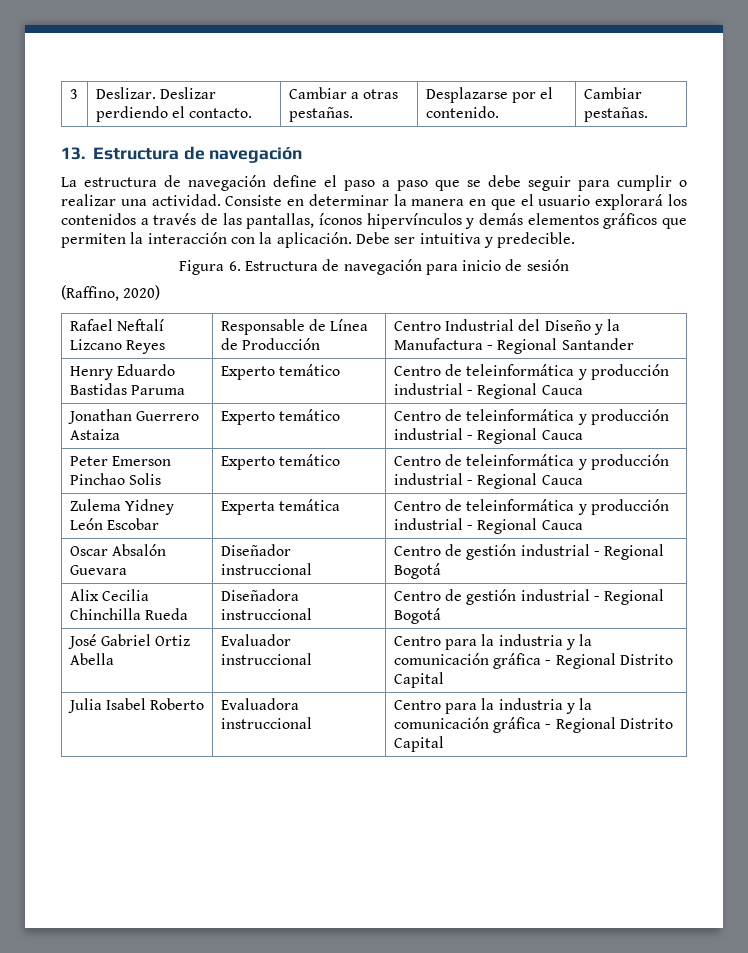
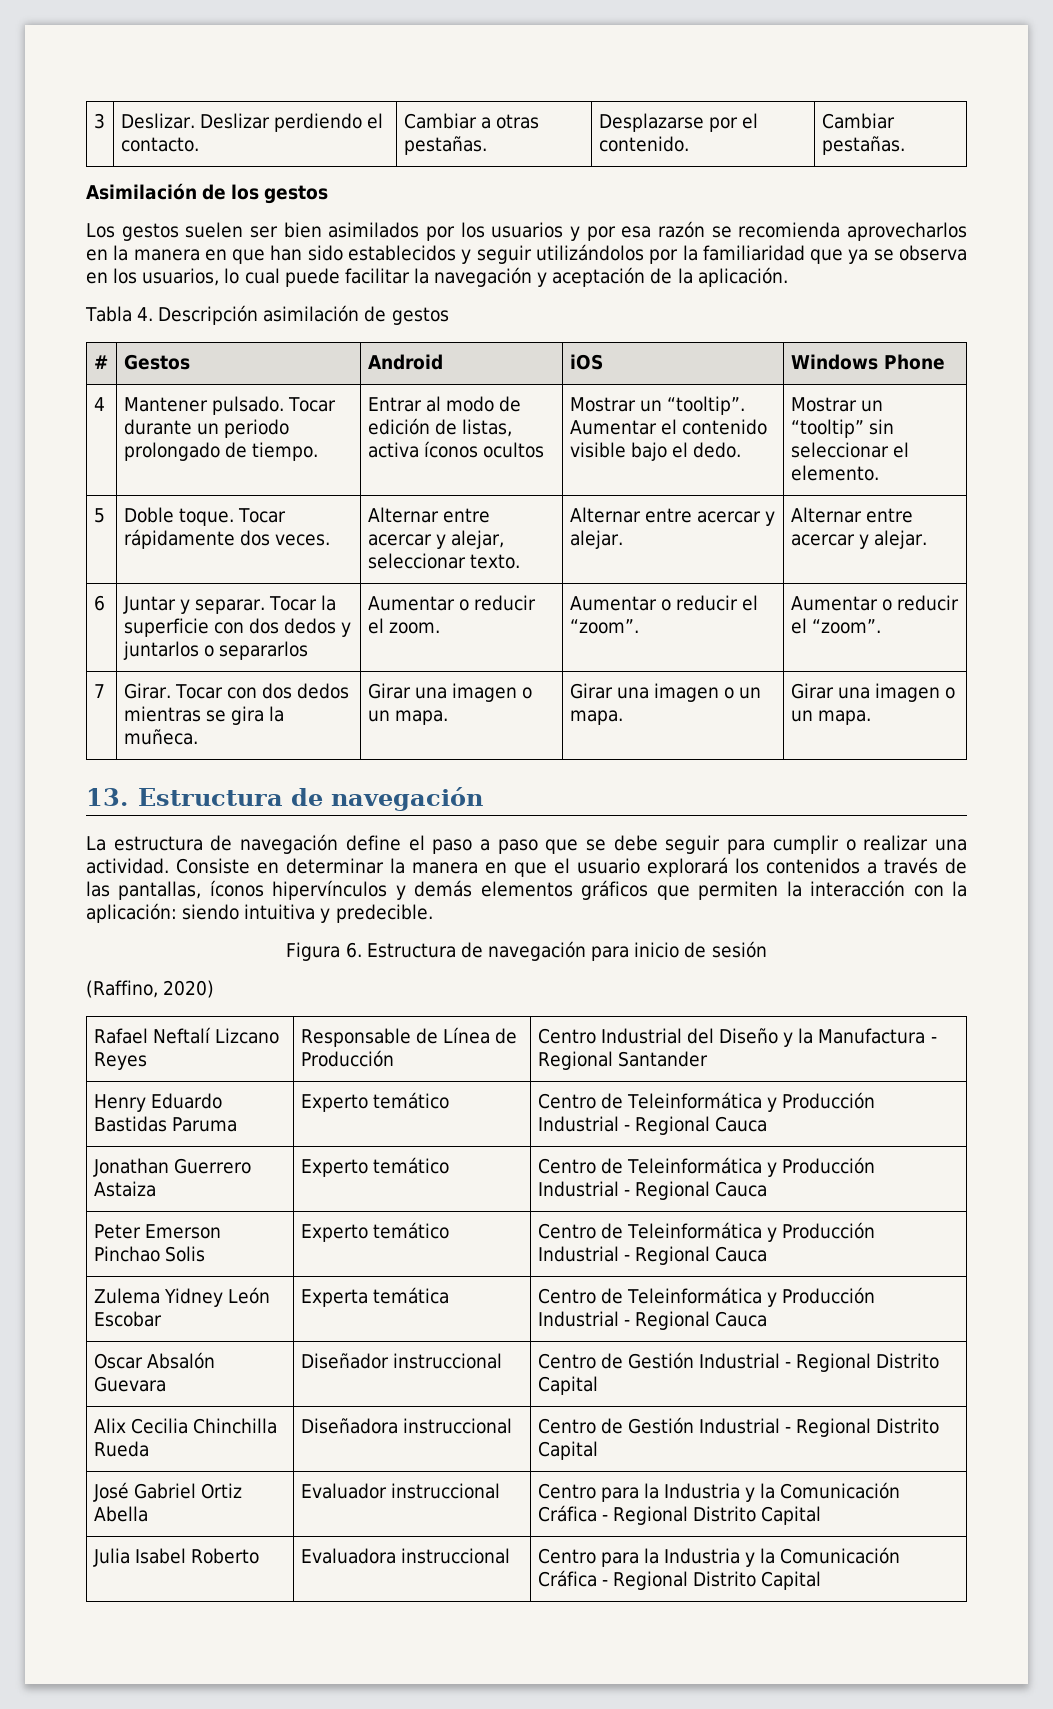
+ Asimilación de los gestos
+ Los gestos suelen ser bien asimilados por los usuarios y por esa razón se recomienda aprovecharlos en la manera en que han sido establecidos y seguir utilizándolos por la familiaridad que ya se observa en los usuarios, lo cual puede facilitar la navegación y aceptación de la aplicación.
+ Tabla 4. Descripción asimilación de gestos
+ # | Gestos | Android | iOS | Windows Phone
+ 4 | Mantener pulsado. Tocar durante un periodo prolongado de tiempo. | Entrar al modo de edición de listas, activa íconos ocultos | Mostrar un “tooltip”. Aumentar el contenido visible bajo el dedo. | Mostrar un “tooltip” sin seleccionar el elemento.
+ 5 | Doble toque. Tocar rápidamente dos veces. | Alternar entre acercar y alejar, seleccionar texto. | Alternar entre acercar y alejar. | Alternar entre acercar y alejar.
+ 6 | Juntar y separar. Tocar la superficie con dos dedos y juntarlos o separarlos | Aumentar o reducir el zoom. | Aumentar o reducir el “zoom”. | Aumentar o reducir el “zoom”.
+ 7 | Girar. Tocar con dos dedos mientras se gira la muñeca. | Girar una imagen o un mapa. | Girar una imagen o un mapa. | Girar una imagen o un mapa.
- Consiste en determinar la manera en que el usuario explorará los contenidos a través de las pantallas, íconos hipervínculos y demás elementos gráficos que permiten la interacción con la aplicación. Debe ser intuitiva y predecible.
+ Consiste en determinar la manera en que el usuario explorará los contenidos a través de las pantallas, íconos hipervínculos y demás elementos gráficos que permiten la interacción con la aplicación: siendo intuitiva y predecible.
- Henry Eduardo Bastidas Paruma | Experto temático | Centro de teleinformática y producción industrial - Regional Cauca
+ Henry Eduardo Bastidas Paruma | Experto temático | Centro de Teleinformática y Producción Industrial - Regional Cauca
- Jonathan Guerrero Astaiza | Experto temático | Centro de teleinformática y producción industrial - Regional Cauca
+ Jonathan Guerrero Astaiza | Experto temático | Centro de Teleinformática y Producción Industrial - Regional Cauca
- Peter Emerson Pinchao Solis | Experto temático | Centro de teleinformática y producción industrial - Regional Cauca
+ Peter Emerson Pinchao Solis | Experto temático | Centro de Teleinformática y Producción Industrial - Regional Cauca
- Zulema Yidney León Escobar | Experta temática | Centro de teleinformática y producción industrial - Regional Cauca
+ Zulema Yidney León Escobar | Experta temática | Centro de Teleinformática y Producción Industrial - Regional Cauca
- Oscar Absalón Guevara | Diseñador instruccional | Centro de gestión industrial - Regional Bogotá
+ Oscar Absalón Guevara | Diseñador instruccional | Centro de Gestión Industrial - Regional Distrito Capital
- Alix Cecilia Chinchilla Rueda | Diseñadora instruccional | Centro de gestión industrial - Regional Bogotá
+ Alix Cecilia Chinchilla Rueda | Diseñadora instruccional | Centro de Gestión Industrial - Regional Distrito Capital
- José Gabriel Ortiz Abella | Evaluador instruccional | Centro para la industria y la comunicación gráfica - Regional Distrito Capital
+ José Gabriel Ortiz Abella | Evaluador instruccional | Centro para la Industria y la Comunicación Cráfica - Regional Distrito Capital
- Julia Isabel Roberto | Evaluadora instruccional | Centro para la industria y la comunicación gráfica - Regional Distrito Capital
+ Julia Isabel Roberto | Evaluadora instruccional | Centro para la Industria y la Comunicación Cráfica - Regional Distrito Capital

